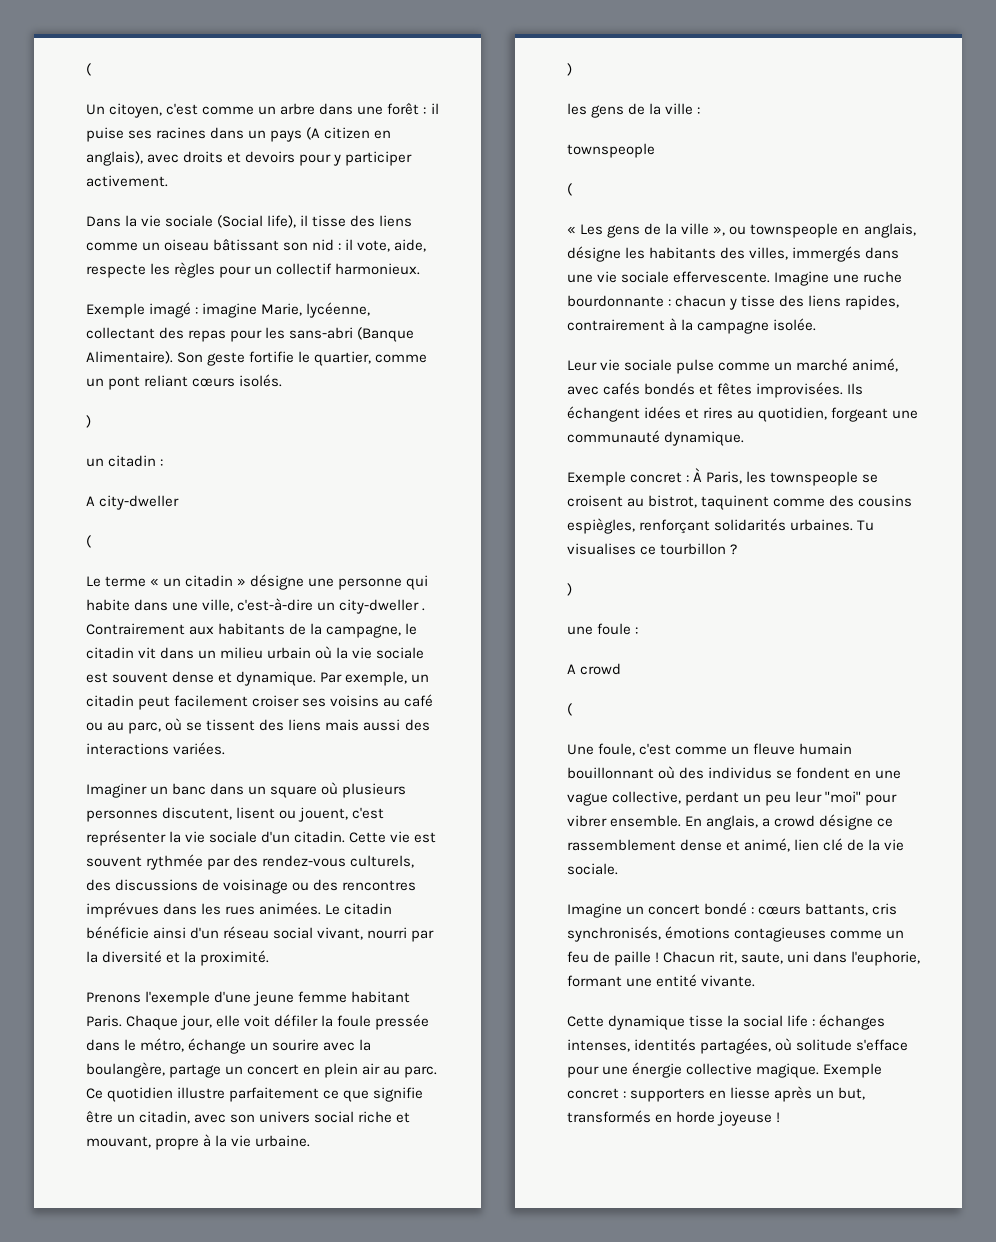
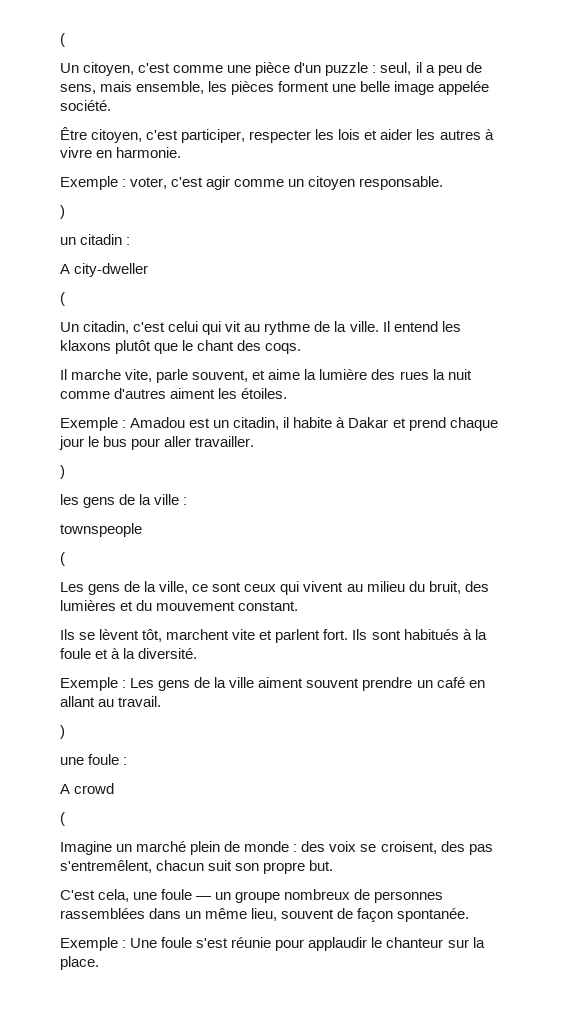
- Un citoyen, c'est comme un arbre dans une forêt : il puise ses racines dans un pays (A citizen en anglais), avec droits et devoirs pour y participer activement.
- Dans la vie sociale (Social life), il tisse des liens comme un oiseau bâtissant son nid : il vote, aide, respecte les règles pour un collectif harmonieux.
- Exemple imagé : imagine Marie, lycéenne, collectant des repas pour les sans-abri (Banque Alimentaire). Son geste fortifie le quartier, comme un pont reliant cœurs isolés.
+ Un citoyen, c'est comme une pièce d'un puzzle : seul, il a peu de sens, mais ensemble, les pièces forment une belle image appelée société.
+ Être citoyen, c'est participer, respecter les lois et aider les autres à vivre en harmonie.
+ Exemple : voter, c'est agir comme un citoyen responsable.
- Le terme « un citadin » désigne une personne qui habite dans une ville, c'est-à-dire un city-dweller . Contrairement aux habitants de la campagne, le citadin vit dans un milieu urbain où la vie sociale est souvent dense et dynamique. Par exemple, un citadin peut facilement croiser ses voisins au café ou au parc, où se tissent des liens mais aussi des interactions variées.
- Imaginer un banc dans un square où plusieurs personnes discutent, lisent ou jouent, c'est représenter la vie sociale d'un citadin. Cette vie est souvent rythmée par des rendez-vous culturels, des discussions de voisinage ou des rencontres imprévues dans les rues animées. Le citadin bénéficie ainsi d'un réseau social vivant, nourri par la diversité et la proximité.
- Prenons l'exemple d'une jeune femme habitant Paris. Chaque jour, elle voit défiler la foule pressée dans le métro, échange un sourire avec la boulangère, partage un concert en plein air au parc. Ce quotidien illustre parfaitement ce que signifie être un citadin, avec son univers social riche et mouvant, propre à la vie urbaine.
+ Un citadin, c'est celui qui vit au rythme de la ville. Il entend les klaxons plutôt que le chant des coqs.
+ Il marche vite, parle souvent, et aime la lumière des rues la nuit comme d'autres aiment les étoiles.
+ Exemple : Amadou est un citadin, il habite à Dakar et prend chaque jour le bus pour aller travailler.
- « Les gens de la ville », ou townspeople en anglais, désigne les habitants des villes, immergés dans une vie sociale effervescente. Imagine une ruche bourdonnante : chacun y tisse des liens rapides, contrairement à la campagne isolée.
- Leur vie sociale pulse comme un marché animé, avec cafés bondés et fêtes improvisées. Ils échangent idées et rires au quotidien, forgeant une communauté dynamique.
- Exemple concret : À Paris, les townspeople se croisent au bistrot, taquinent comme des cousins espiègles, renforçant solidarités urbaines. Tu visualises ce tourbillon ?
+ Les gens de la ville, ce sont ceux qui vivent au milieu du bruit, des lumières et du mouvement constant.
+ Ils se lèvent tôt, marchent vite et parlent fort. Ils sont habitués à la foule et à la diversité.
+ Exemple : Les gens de la ville aiment souvent prendre un café en allant au travail.
- Une foule, c'est comme un fleuve humain bouillonnant où des individus se fondent en une vague collective, perdant un peu leur "moi" pour vibrer ensemble. En anglais, a crowd désigne ce rassemblement dense et animé, lien clé de la vie sociale.
- Imagine un concert bondé : cœurs battants, cris synchronisés, émotions contagieuses comme un feu de paille ! Chacun rit, saute, uni dans l'euphorie, formant une entité vivante.
- Cette dynamique tisse la social life : échanges intenses, identités partagées, où solitude s'efface pour une énergie collective magique. Exemple concret : supporters en liesse après un but, transformés en horde joyeuse !
+ Imagine un marché plein de monde : des voix se croisent, des pas s'entremêlent, chacun suit son propre but.
+ C'est cela, une foule — un groupe nombreux de personnes rassemblées dans un même lieu, souvent de façon spontanée.
+ Exemple : Une foule s'est réunie pour applaudir le chanteur sur la place.

